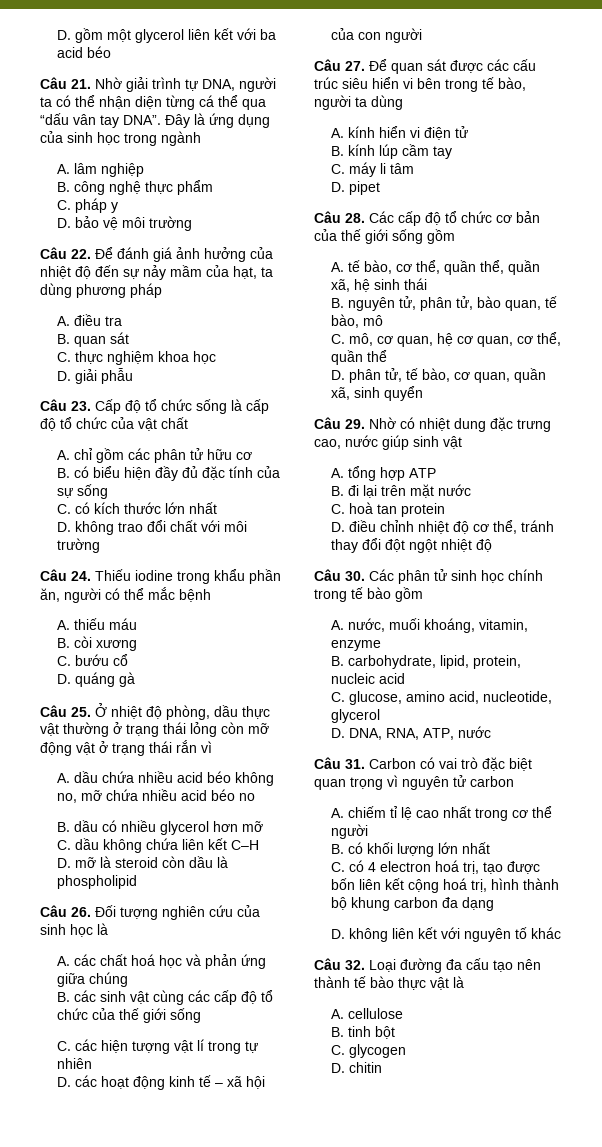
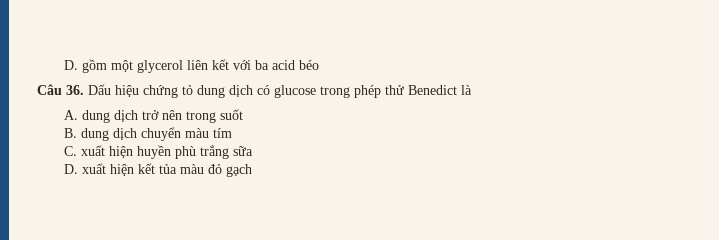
- Câu 21. Nhờ giải trình tự DNA, người ta có thể nhận diện từng cá thể qua “dấu vân tay DNA”. Đây là ứng dụng của sinh học trong ngành
- A. lâm nghiệp
- B. công nghệ thực phẩm
- C. pháp y
- D. bảo vệ môi trường
- Câu 22. Để đánh giá ảnh hưởng của nhiệt độ đến sự nảy mầm của hạt, ta dùng phương pháp
- A. điều tra
- B. quan sát
- C. thực nghiệm khoa học
- D. giải phẫu
- Câu 23. Cấp độ tổ chức sống là cấp độ tổ chức của vật chất
- A. chỉ gồm các phân tử hữu cơ
- B. có biểu hiện đầy đủ đặc tính của sự sống
- C. có kích thước lớn nhất
- D. không trao đổi chất với môi trường
- Câu 24. Thiếu iodine trong khẩu phần ăn, người có thể mắc bệnh
- A. thiếu máu
- B. còi xương
- C. bướu cổ
- D. quáng gà
- Câu 25. Ở nhiệt độ phòng, dầu thực vật thường ở trạng thái lỏng còn mỡ động vật ở trạng thái rắn vì
- A. dầu chứa nhiều acid béo không no, mỡ chứa nhiều acid béo no
- B. dầu có nhiều glycerol hơn mỡ
- C. dầu không chứa liên kết C–H
- D. mỡ là steroid còn dầu là phospholipid
- Câu 26. Đối tượng nghiên cứu của sinh học là
- A. các chất hoá học và phản ứng giữa chúng
- B. các sinh vật cùng các cấp độ tổ chức của thế giới sống
- C. các hiện tượng vật lí trong tự nhiên
- D. các hoạt động kinh tế – xã hội của con người
- Câu 27. Để quan sát được các cấu trúc siêu hiển vi bên trong tế bào, người ta dùng
- A. kính hiển vi điện tử
- B. kính lúp cầm tay
- C. máy li tâm
- D. pipet
- Câu 28. Các cấp độ tổ chức cơ bản của thế giới sống gồm
- A. tế bào, cơ thể, quần thể, quần xã, hệ sinh thái
- B. nguyên tử, phân tử, bào quan, tế bào, mô
- C. mô, cơ quan, hệ cơ quan, cơ thể, quần thể
- D. phân tử, tế bào, cơ quan, quần xã, sinh quyển
- Câu 29. Nhờ có nhiệt dung đặc trưng cao, nước giúp sinh vật
- A. tổng hợp ATP
- B. đi lại trên mặt nước
- C. hoà tan protein
- D. điều chỉnh nhiệt độ cơ thể, tránh thay đổi đột ngột nhiệt độ
- Câu 30. Các phân tử sinh học chính trong tế bào gồm
- A. nước, muối khoáng, vitamin, enzyme
- B. carbohydrate, lipid, protein, nucleic acid
- C. glucose, amino acid, nucleotide, glycerol
- D. DNA, RNA, ATP, nước
- Câu 31. Carbon có vai trò đặc biệt quan trọng vì nguyên tử carbon
- A. chiếm tỉ lệ cao nhất trong cơ thể người
- B. có khối lượng lớn nhất
- C. có 4 electron hoá trị, tạo được bốn liên kết cộng hoá trị, hình thành bộ khung carbon đa dạng
- D. không liên kết với nguyên tố khác
- Câu 32. Loại đường đa cấu tạo nên thành tế bào thực vật là
- A. cellulose
- B. tinh bột
- C. glycogen
- D. chitin
+ Câu 36. Dấu hiệu chứng tỏ dung dịch có glucose trong phép thử Benedict là
+ A. dung dịch trở nên trong suốt
+ B. dung dịch chuyển màu tím
+ C. xuất hiện huyền phù trắng sữa
+ D. xuất hiện kết tủa màu đỏ gạch

